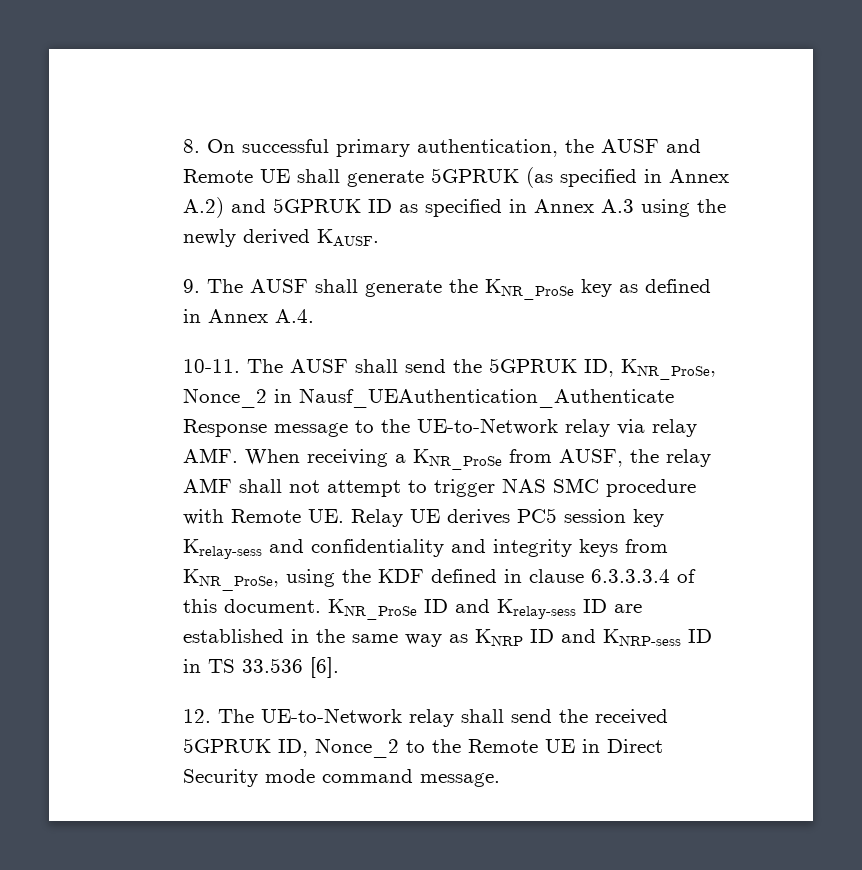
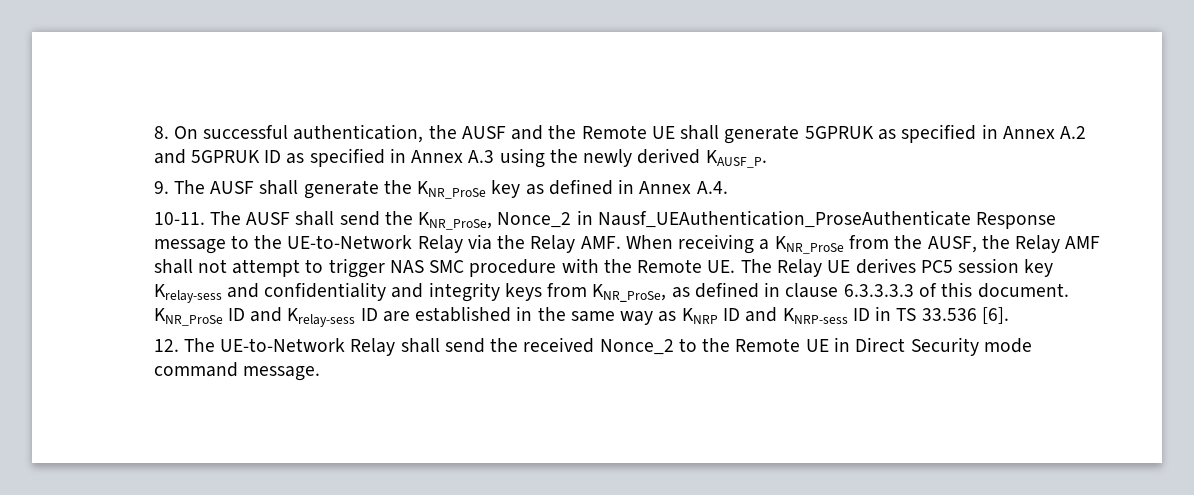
- 8. On successful primary authentication, the AUSF and Remote UE shall generate 5GPRUK (as specified in Annex A.2) and 5GPRUK ID as specified in Annex A.3 using the newly derived KAUSF.
+ 8. On successful authentication, the AUSF and the Remote UE shall generate 5GPRUK as specified in Annex A.2 and 5GPRUK ID as specified in Annex A.3 using the newly derived KAUSF_P.
- The AUSF shall send the 5GPRUK ID, KNR_ProSe, Nonce_2 in Nausf_UEAuthentication_Authenticate Response message to the UE-to-Network relay via relay AMF. When receiving a KNR_ProSe from AUSF, the relay AMF shall not attempt to trigger NAS SMC procedure with Remote UE. Relay UE derives PC5 session key Krelay-sess and confidentiality and integrity keys from KNR_ProSe, using the KDF defined in clause 6.3.3.3.4 of this document.
+ The AUSF shall send the KNR_ProSe, Nonce_2 in Nausf_UEAuthentication_ProseAuthenticate Response message to the UE-to-Network Relay via the Relay AMF. When receiving a KNR_ProSe from the AUSF, the Relay AMF shall not attempt to trigger NAS SMC procedure with the Remote UE. The Relay UE derives PC5 session key Krelay-sess and confidentiality and integrity keys from KNR_ProSe, as defined in clause 6.3.3.3.3 of this document.
- 12. The UE-to-Network relay shall send the received 5GPRUK ID, Nonce_2 to the Remote UE in Direct Security mode command message.
+ 12. The UE-to-Network Relay shall send the received Nonce_2 to the Remote UE in Direct Security mode command message.

